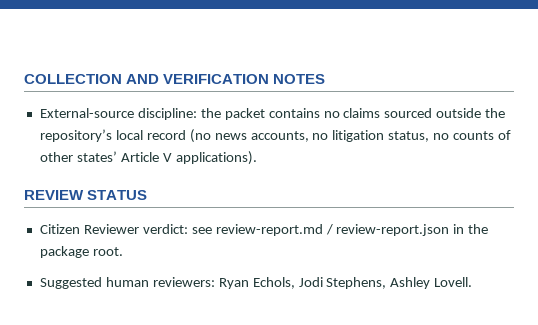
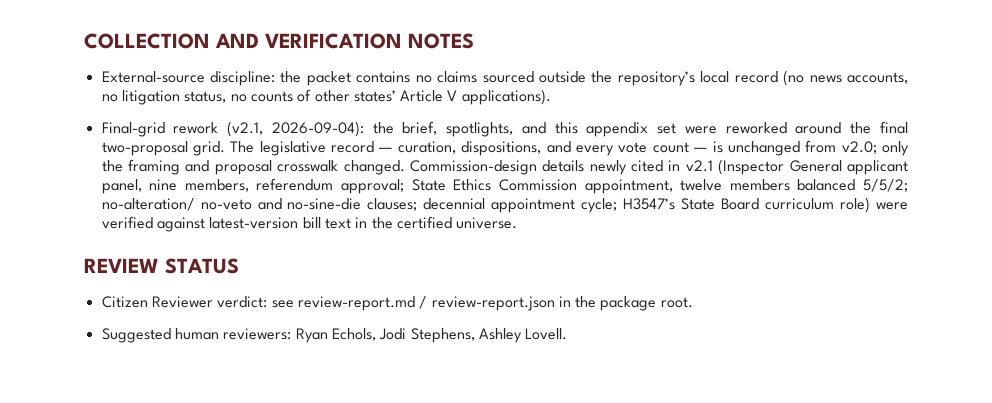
+ Final-grid rework (v2.1, 2026-09-04): the brief, spotlights, and this appendix set were reworked around the final two-proposal grid. The legislative record — curation, dispositions, and every vote count — is unchanged from v2.0; only the framing and proposal crosswalk changed. Commission-design details newly cited in v2.1 (Inspector General applicant panel, nine members, referendum approval; State Ethics Commission appointment, twelve members balanced 5/5/2; no-alteration/ no-veto and no-sine-die clauses; decennial appointment cycle; H3547’s State Board curriculum role) were verified against latest-version bill text in the certified universe.

